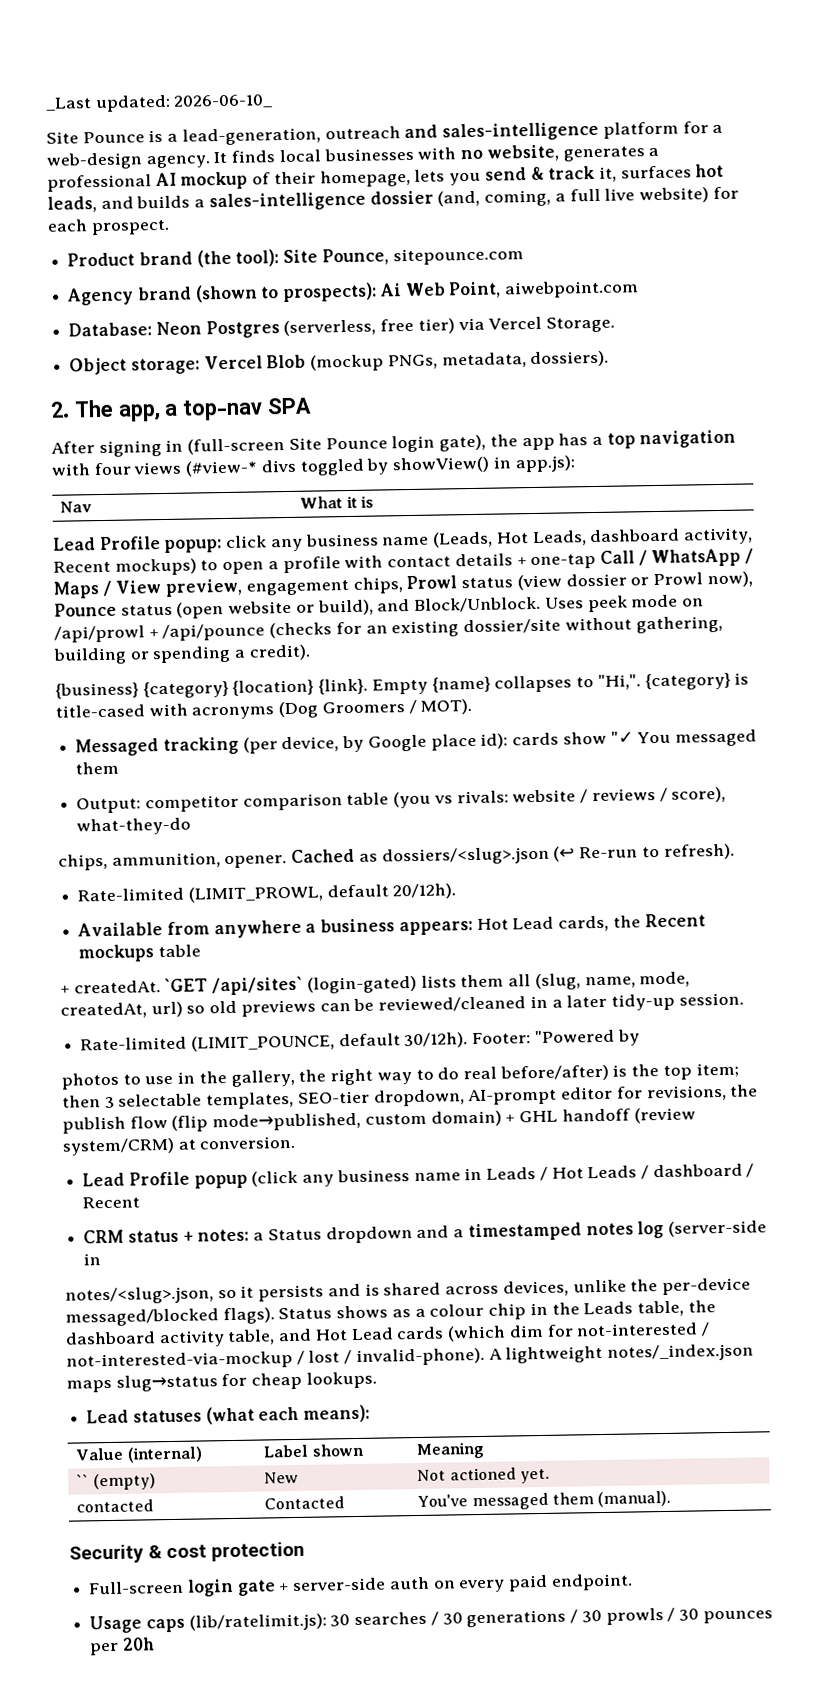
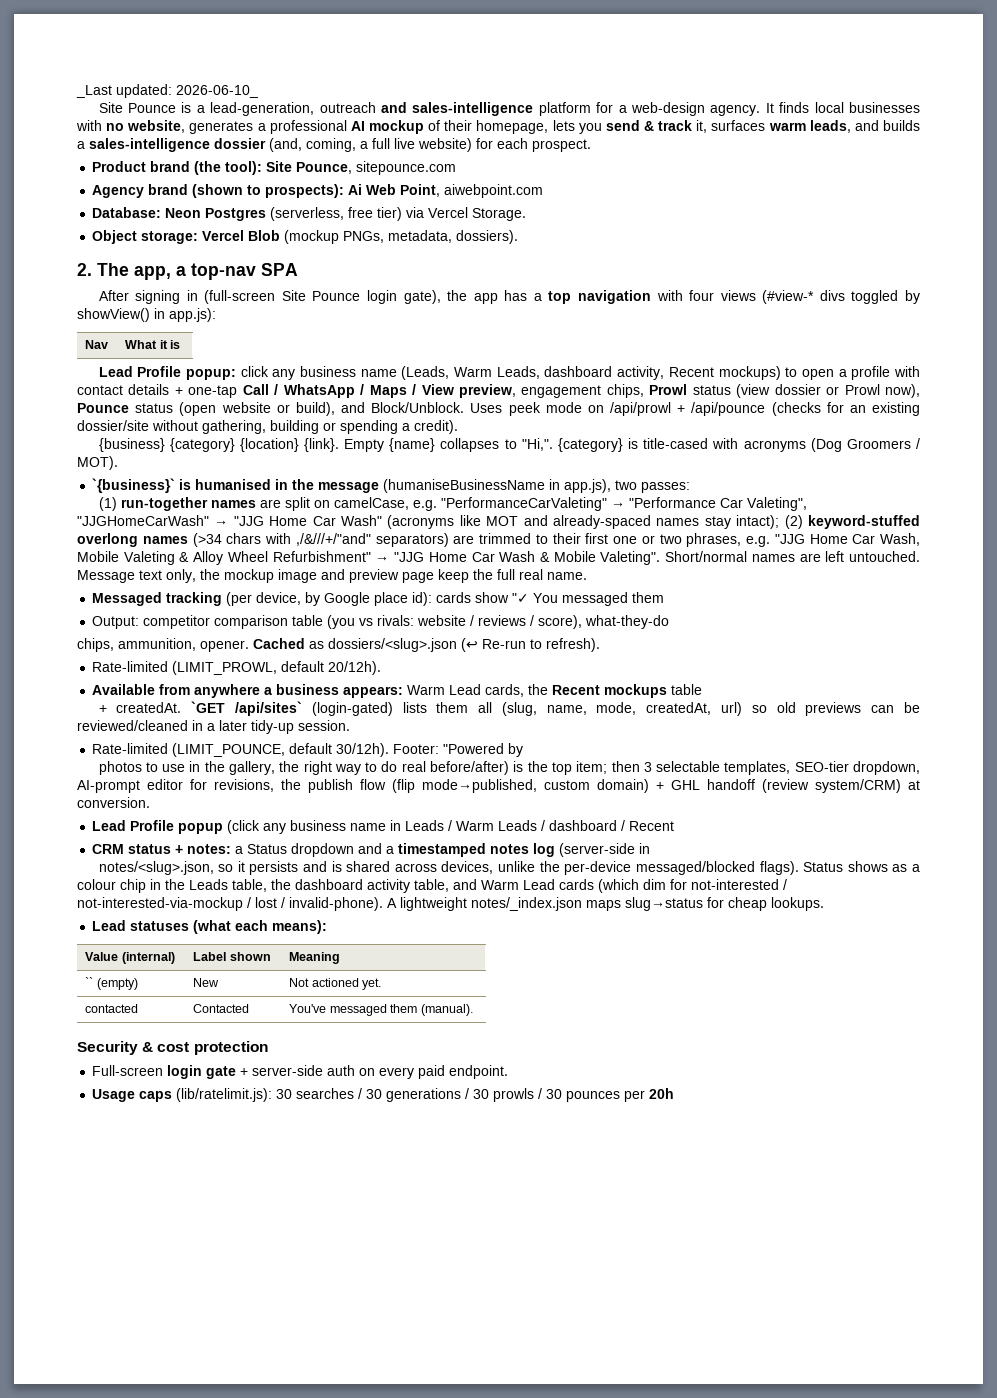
- It finds local businesses with no website, generates a professional AI mockup of their homepage, lets you send & track it, surfaces hot leads, and builds a sales-intelligence dossier (and, coming, a full live website) for each prospect.
+ It finds local businesses with no website, generates a professional AI mockup of their homepage, lets you send & track it, surfaces warm leads, and builds a sales-intelligence dossier (and, coming, a full live website) for each prospect.
- Lead Profile popup: click any business name (Leads, Hot Leads, dashboard activity, Recent mockups) to open a profile with contact details + one-tap Call / WhatsApp / Maps / View preview, engagement chips, Prowl status (view dossier or Prowl now), Pounce status (open website or build), and Block/Unblock.
+ Lead Profile popup: click any business name (Leads, Warm Leads, dashboard activity, Recent mockups) to open a profile with contact details + one-tap Call / WhatsApp / Maps / View preview, engagement chips, Prowl status (view dossier or Prowl now), Pounce status (open website or build), and Block/Unblock.
+ `{business}` is humanised in the message (humaniseBusinessName in app.js), two passes:
+ (1) run-together names are split on camelCase, e.g. "PerformanceCarValeting" → "Performance Car Valeting", "JJGHomeCarWash" → "JJG Home Car Wash" (acronyms like MOT and already-spaced names stay intact); (2) keyword-stuffed overlong names (>34 chars with ,/&///+/"and" separators) are trimmed to their first one or two phrases, e.g. "JJG Home Car Wash, Mobile Valeting & Alloy Wheel Refurbishment" → "JJG Home Car Wash & Mobile Valeting". Short/normal names are left untouched. Message text only, the mockup image and preview page keep the full real name.
- Available from anywhere a business appears: Hot Lead cards, the Recent mockups table
+ Available from anywhere a business appears: Warm Lead cards, the Recent mockups table
- Lead Profile popup (click any business name in Leads / Hot Leads / dashboard / Recent
+ Lead Profile popup (click any business name in Leads / Warm Leads / dashboard / Recent
- Status shows as a colour chip in the Leads table, the dashboard activity table, and Hot Lead cards (which dim for not-interested / not-interested-via-mockup / lost / invalid-phone).
+ Status shows as a colour chip in the Leads table, the dashboard activity table, and Warm Lead cards (which dim for not-interested / not-interested-via-mockup / lost / invalid-phone).

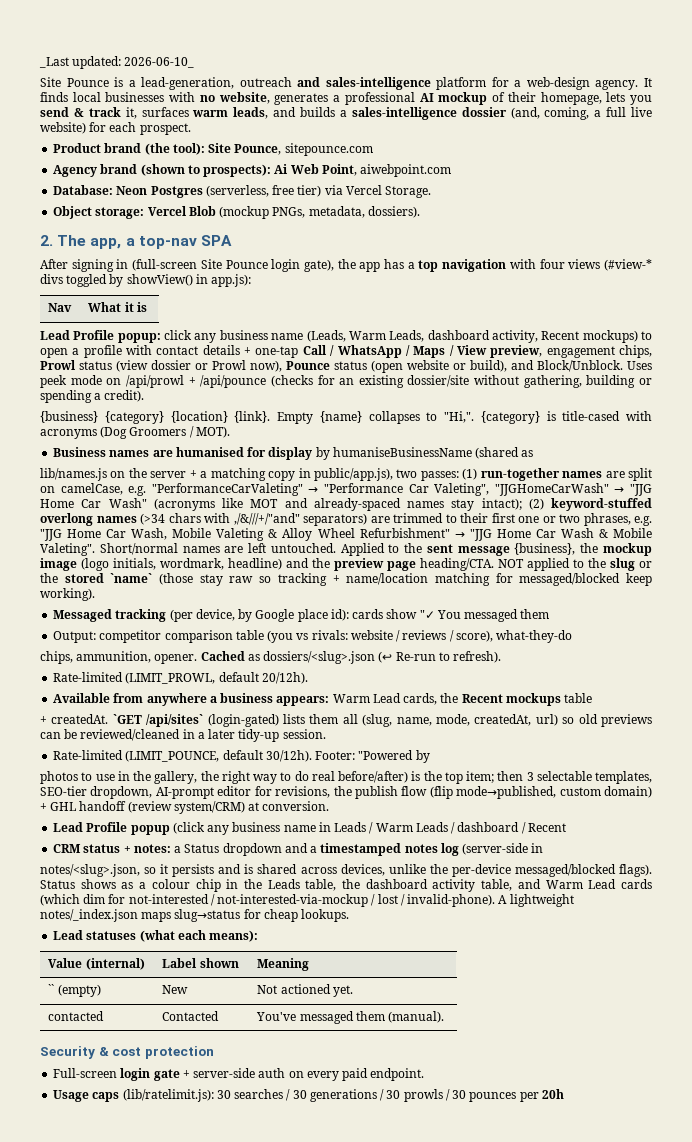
- `{business}` is humanised in the message (humaniseBusinessName in app.js), two passes:
- (1) run-together names are split on camelCase, e.g. "PerformanceCarValeting" → "Performance Car Valeting", "JJGHomeCarWash" → "JJG Home Car Wash" (acronyms like MOT and already-spaced names stay intact);
+ Business names are humanised for display by humaniseBusinessName (shared as
+ lib/names.js on the server + a matching copy in public/app.js), two passes: (1) run-together names are split on camelCase, e.g. "PerformanceCarValeting" → "Performance Car Valeting", "JJGHomeCarWash" → "JJG Home Car Wash" (acronyms like MOT and already-spaced names stay intact);
- Message text only, the mockup image and preview page keep the full real name.
+ Applied to the sent message {business}, the mockup image (logo initials, wordmark, headline) and the preview page heading/CTA. NOT applied to the slug or the stored `name` (those stay raw so tracking + name/location matching for messaged/blocked keep working).

